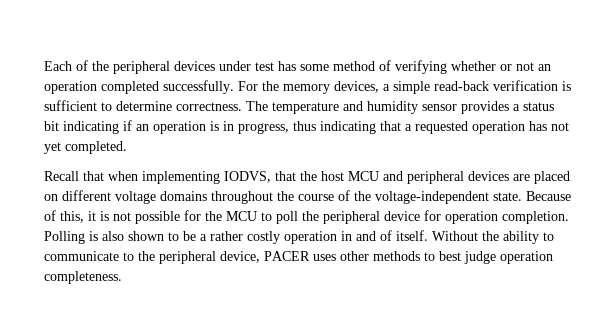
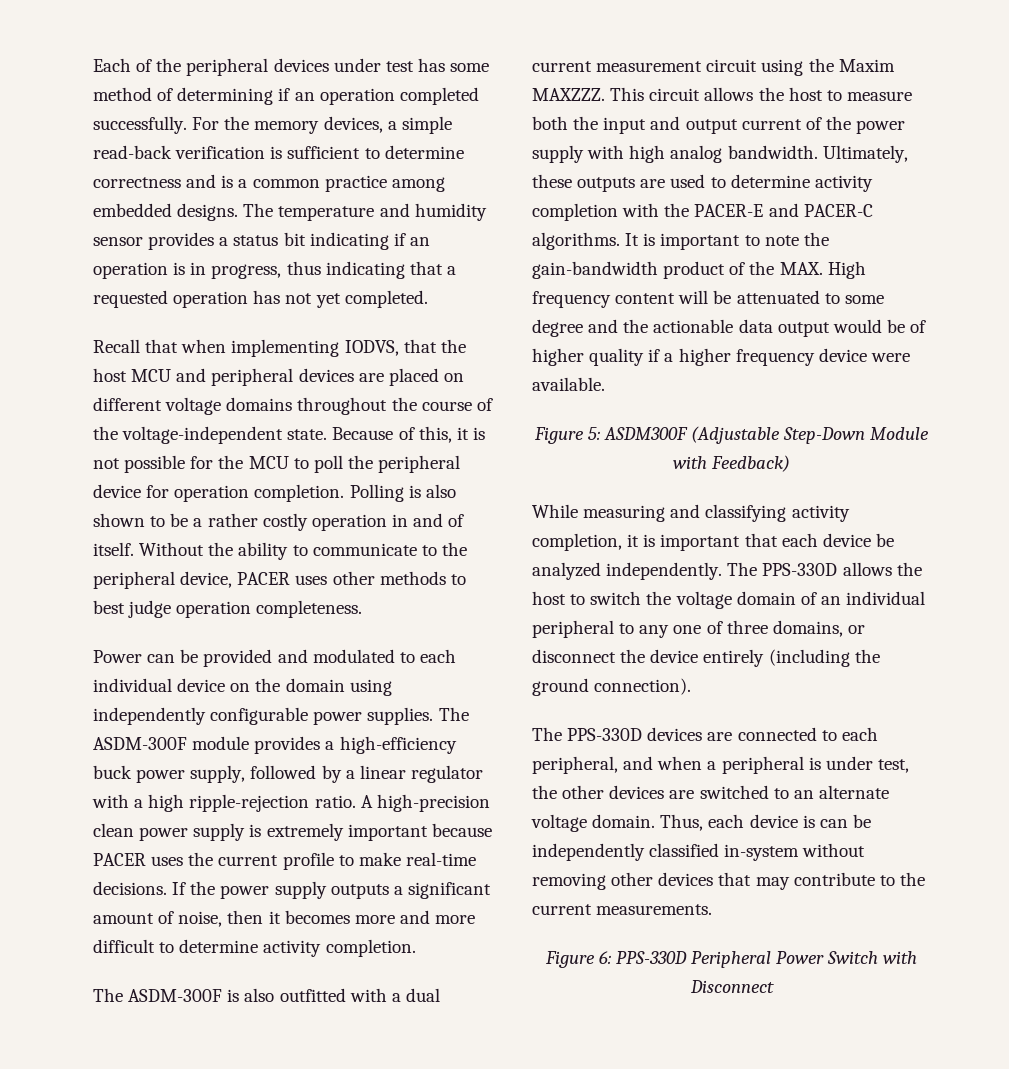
- Each of the peripheral devices under test has some method of verifying whether or not an operation completed successfully.
+ Each of the peripheral devices under test has some method of determining if an operation completed successfully.
- For the memory devices, a simple read-back verification is sufficient to determine correctness.
+ For the memory devices, a simple read-back verification is sufficient to determine correctness and is a common practice among embedded designs.
+ Power can be provided and modulated to each individual device on the domain using independently configurable power supplies. The ASDM-300F module provides a high-efficiency buck power supply, followed by a linear regulator with a high ripple-rejection ratio. A high-precision clean power supply is extremely important because PACER uses the current profile to make real-time decisions. If the power supply outputs a significant amount of noise, then it becomes more and more difficult to determine activity completion.
+ The ASDM-300F is also outfitted with a dual current measurement circuit using the Maxim MAXZZZ. This circuit allows the host to measure both the input and output current of the power supply with high analog bandwidth. Ultimately, these outputs are used to determine activity completion with the PACER-E and PACER-C algorithms. It is important to note the gain-bandwidth product of the MAX. High frequency content will be attenuated to some degree and the actionable data output would be of higher quality if a higher frequency device were available.
+ Figure 5: ASDM300F (Adjustable Step-Down Module with Feedback)
+ While measuring and classifying activity completion, it is important that each device be analyzed independently. The PPS-330D allows the host to switch the voltage domain of an individual peripheral to any one of three domains, or disconnect the device entirely (including the ground connection).
+ The PPS-330D devices are connected to each peripheral, and when a peripheral is under test, the other devices are switched to an alternate voltage domain. Thus, each device is can be independently classified in-system without removing other devices that may contribute to the current measurements.
+ Figure 6: PPS-330D Peripheral Power Switch with Disconnect

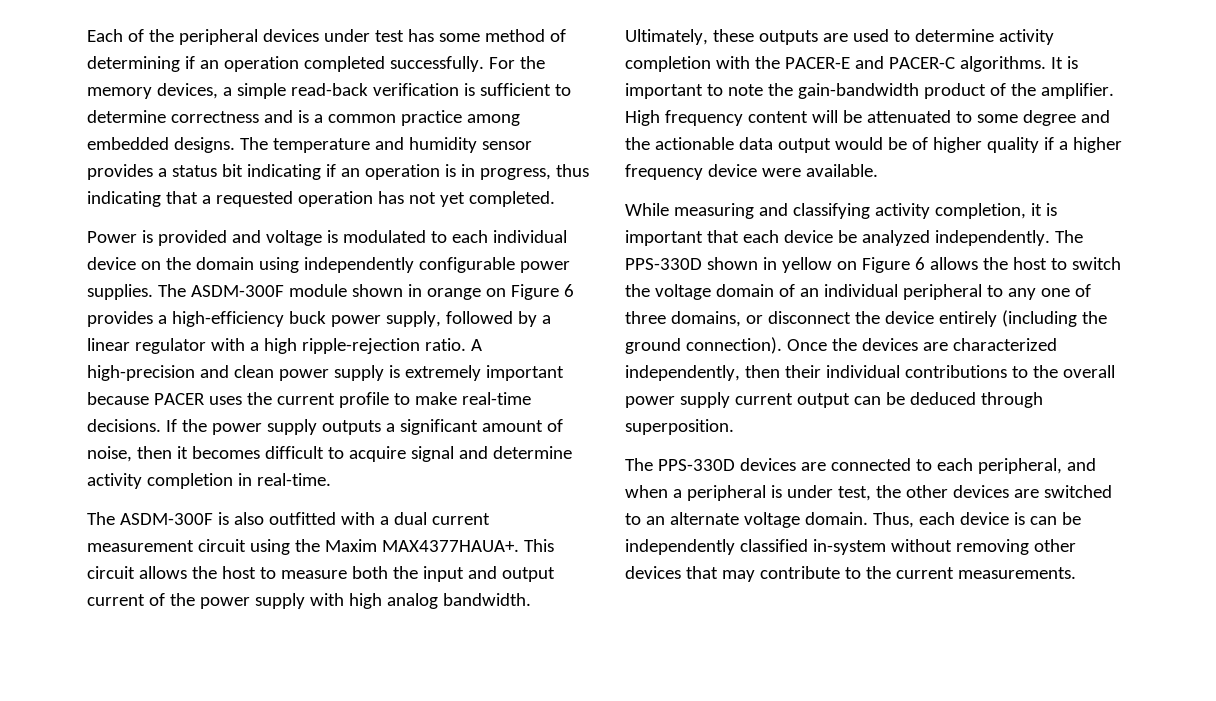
- Recall that when implementing IODVS, that the host MCU and peripheral devices are placed on different voltage domains throughout the course of the voltage-independent state. Because of this, it is not possible for the MCU to poll the peripheral device for operation completion. Polling is also shown to be a rather costly operation in and of itself. Without the ability to communicate to the peripheral device, PACER uses other methods to best judge operation completeness.
- Power can be provided and modulated to each individual device on the domain using independently configurable power supplies.
+ Power is provided and voltage is modulated to each individual device on the domain using independently configurable power supplies.
- The ASDM-300F module provides a high-efficiency buck power supply, followed by a linear regulator with a high ripple-rejection ratio.
+ The ASDM-300F module shown in orange on Figure 6 provides a high-efficiency buck power supply, followed by a linear regulator with a high ripple-rejection ratio.
- A high-precision clean power supply is extremely important because PACER uses the current profile to make real-time decisions.
+ A high-precision and clean power supply is extremely important because PACER uses the current profile to make real-time decisions.
- If the power supply outputs a significant amount of noise, then it becomes more and more difficult to determine activity completion.
+ If the power supply outputs a significant amount of noise, then it becomes difficult to acquire signal and determine activity completion in real-time.
- The ASDM-300F is also outfitted with a dual current measurement circuit using the Maxim MAXZZZ.
+ The ASDM-300F is also outfitted with a dual current measurement circuit using the Maxim MAX4377HAUA+.
- It is important to note the gain-bandwidth product of the MAX. High frequency content will be attenuated to some degree and the actionable data output would be of higher quality if a higher frequency device were available.
+ It is important to note the gain-bandwidth product of the amplifier. High frequency content will be attenuated to some degree and the actionable data output would be of higher quality if a higher frequency device were available.
- Figure 5: ASDM300F (Adjustable Step-Down Module with Feedback)
- The PPS-330D allows the host to switch the voltage domain of an individual peripheral to any one of three domains, or disconnect the device entirely (including the ground connection).
+ The PPS-330D shown in yellow on Figure 6 allows the host to switch the voltage domain of an individual peripheral to any one of three domains, or disconnect the device entirely (including the ground connection). Once the devices are characterized independently, then their individual contributions to the overall power supply current output can be deduced through superposition.
- Figure 6: PPS-330D Peripheral Power Switch with Disconnect

